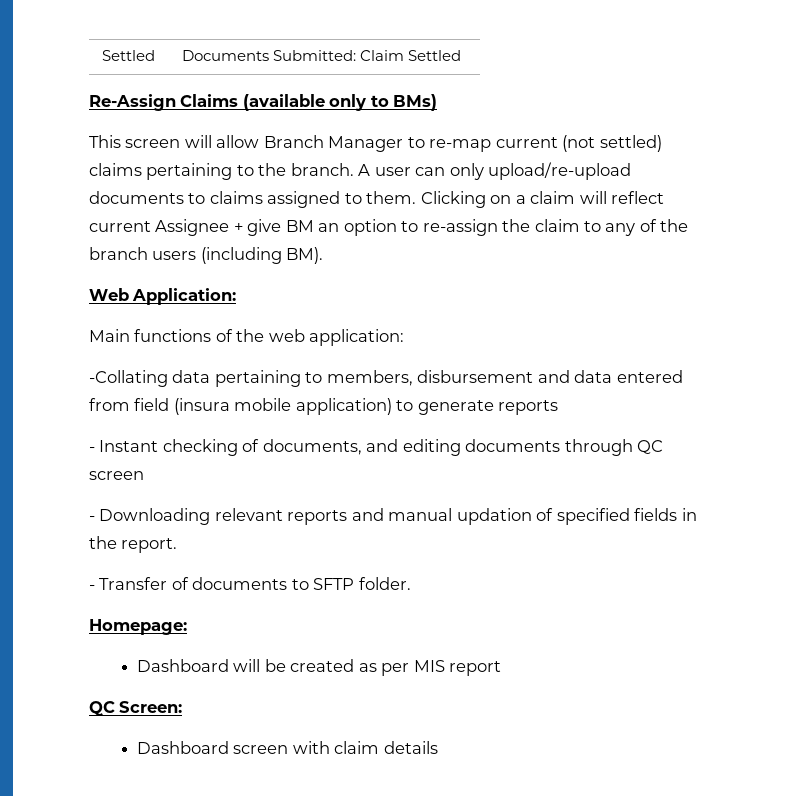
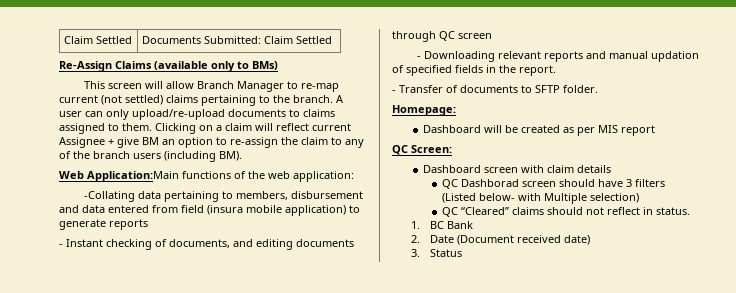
- Settled | Documents Submitted: Claim Settled
+ Claim Settled | Documents Submitted: Claim Settled
- Web Application:
- Main functions of the web application:
+ Web Application:Main functions of the web application:
+ QC Dashborad screen should have 3 filters (Listed below- with Multiple selection)
+ QC “Cleared” claims should not reflect in status.
+ 1. BC Bank
+ 2. Date (Document received date)
+ 3. Status

